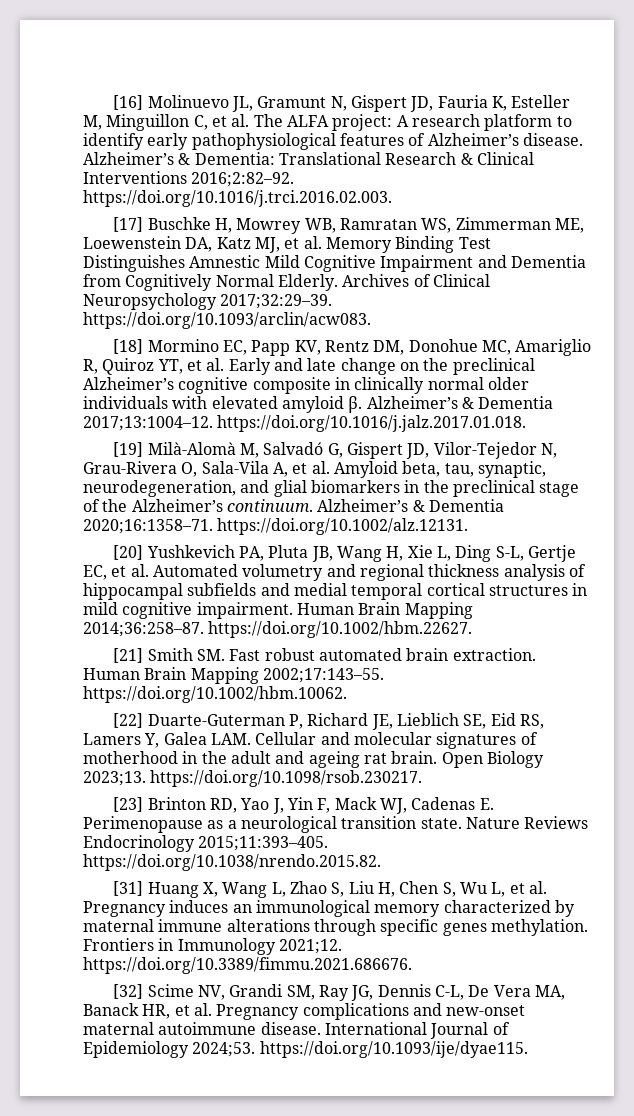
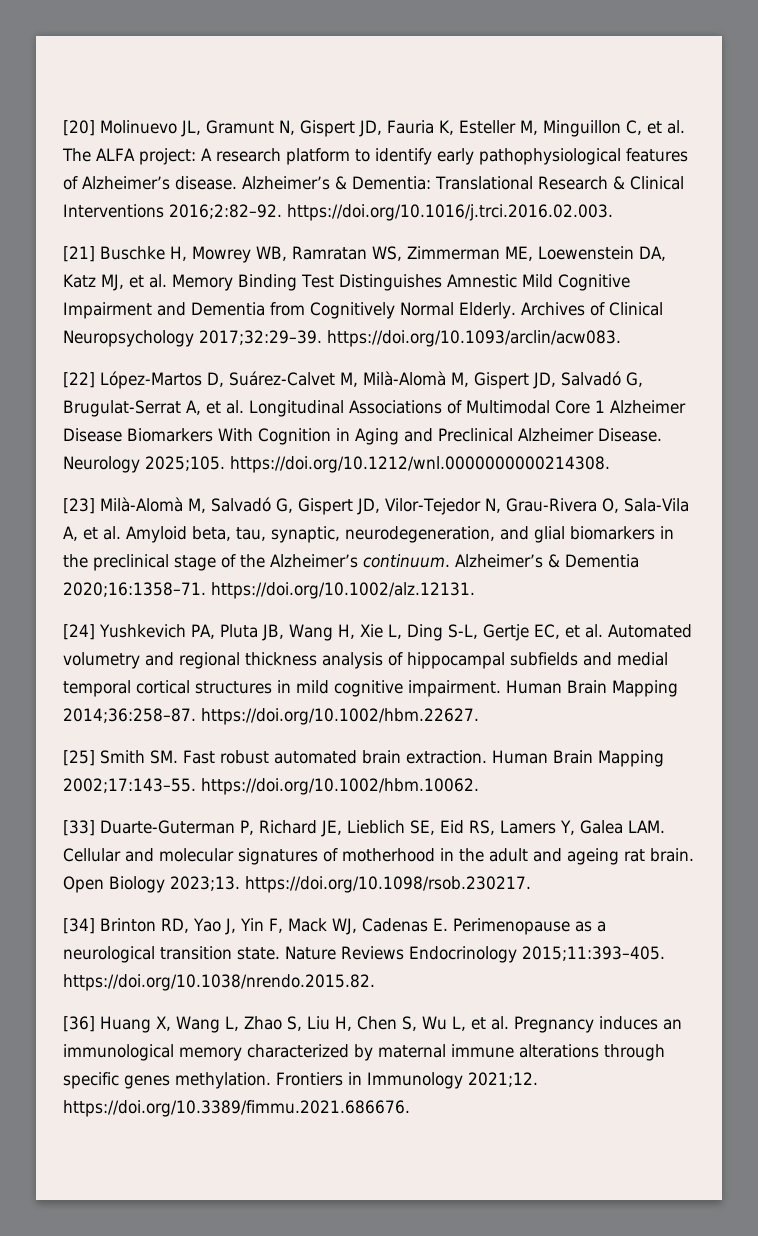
- [16] Molinuevo JL, Gramunt N, Gispert JD, Fauria K, Esteller M, Minguillon C, et al. The ALFA project: A research platform to identify early pathophysiological features of Alzheimer’s disease.
+ [20] Molinuevo JL, Gramunt N, Gispert JD, Fauria K, Esteller M, Minguillon C, et al. The ALFA project: A research platform to identify early pathophysiological features of Alzheimer’s disease.
- [17] Buschke H, Mowrey WB, Ramratan WS, Zimmerman ME, Loewenstein DA, Katz MJ, et al. Memory Binding Test Distinguishes Amnestic Mild Cognitive Impairment and Dementia from Cognitively Normal Elderly.
+ [21] Buschke H, Mowrey WB, Ramratan WS, Zimmerman ME, Loewenstein DA, Katz MJ, et al. Memory Binding Test Distinguishes Amnestic Mild Cognitive Impairment and Dementia from Cognitively Normal Elderly.
- [18] Mormino EC, Papp KV, Rentz DM, Donohue MC, Amariglio R, Quiroz YT, et al. Early and late change on the preclinical Alzheimer’s cognitive composite in clinically normal older individuals with elevated amyloid β. Alzheimer’s & Dementia 2017;13:1004–12. https://doi.org/10.1016/j.jalz.2017.01.018.
- [19] Milà-Alomà M, Salvadó G, Gispert JD, Vilor-Tejedor N, Grau-Rivera O, Sala-Vila A, et al. Amyloid beta, tau, synaptic, neurodegeneration, and glial biomarkers in the preclinical stage of the Alzheimer’s continuum.
+ [22] López-Martos D, Suárez-Calvet M, Milà-Alomà M, Gispert JD, Salvadó G, Brugulat-Serrat A, et al. Longitudinal Associations of Multimodal Core 1 Alzheimer Disease Biomarkers With Cognition in Aging and Preclinical Alzheimer Disease. Neurology 2025;105. https://doi.org/10.1212/wnl.0000000000214308.
+ [23] Milà-Alomà M, Salvadó G, Gispert JD, Vilor-Tejedor N, Grau-Rivera O, Sala-Vila A, et al. Amyloid beta, tau, synaptic, neurodegeneration, and glial biomarkers in the preclinical stage of the Alzheimer’s continuum.
- [20] Yushkevich PA, Pluta JB, Wang H, Xie L, Ding S-L, Gertje EC, et al. Automated volumetry and regional thickness analysis of hippocampal subfields and medial temporal cortical structures in mild cognitive impairment.
+ [24] Yushkevich PA, Pluta JB, Wang H, Xie L, Ding S-L, Gertje EC, et al. Automated volumetry and regional thickness analysis of hippocampal subfields and medial temporal cortical structures in mild cognitive impairment.
- [21] Smith SM. Fast robust automated brain extraction.
+ [25] Smith SM. Fast robust automated brain extraction.
- [22] Duarte-Guterman P, Richard JE, Lieblich SE, Eid RS, Lamers Y, Galea LAM. Cellular and molecular signatures of motherhood in the adult and ageing rat brain.
+ [33] Duarte-Guterman P, Richard JE, Lieblich SE, Eid RS, Lamers Y, Galea LAM. Cellular and molecular signatures of motherhood in the adult and ageing rat brain.
- [23] Brinton RD, Yao J, Yin F, Mack WJ, Cadenas E. Perimenopause as a neurological transition state.
+ [34] Brinton RD, Yao J, Yin F, Mack WJ, Cadenas E. Perimenopause as a neurological transition state.
- [31] Huang X, Wang L, Zhao S, Liu H, Chen S, Wu L, et al. Pregnancy induces an immunological memory characterized by maternal immune alterations through specific genes methylation.
+ [36] Huang X, Wang L, Zhao S, Liu H, Chen S, Wu L, et al. Pregnancy induces an immunological memory characterized by maternal immune alterations through specific genes methylation.
- [32] Scime NV, Grandi SM, Ray JG, Dennis C-L, De Vera MA, Banack HR, et al. Pregnancy complications and new-onset maternal autoimmune disease. International Journal of Epidemiology 2024;53. https://doi.org/10.1093/ije/dyae115.

